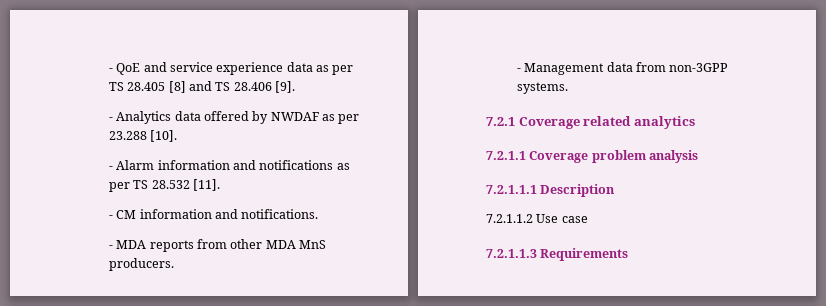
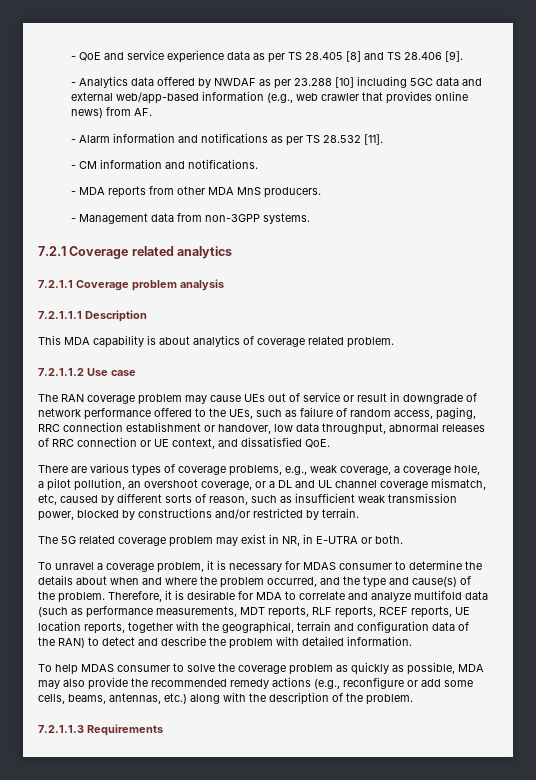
- - Analytics data offered by NWDAF as per 23.288 [10].
+ - Analytics data offered by NWDAF as per 23.288 [10] including 5GC data and external web/app-based information (e.g., web crawler that provides online news) from AF.
+ This MDA capability is about analytics of coverage related problem.
  7.2.1.1.2 Use case
+ The RAN coverage problem may cause UEs out of service or result in downgrade of network performance offered to the UEs, such as failure of random access, paging, RRC connection establishment or handover, low data throughput, abnormal releases of RRC connection or UE context, and dissatisfied QoE.
+ There are various types of coverage problems, e.g., weak coverage, a coverage hole, a pilot pollution, an overshoot coverage, or a DL and UL channel coverage mismatch, etc, caused by different sorts of reason, such as insufficient weak transmission power, blocked by constructions and/or restricted by terrain.
+ The 5G related coverage problem may exist in NR, in E-UTRA or both.
+ To unravel a coverage problem, it is necessary for MDAS consumer to determine the details about when and where the problem occurred, and the type and cause(s) of the problem. Therefore, it is desirable for MDA to correlate and analyze multifold data (such as performance measurements, MDT reports, RLF reports, RCEF reports, UE location reports, together with the geographical, terrain and configuration data of the RAN) to detect and describe the problem with detailed information.
+ To help MDAS consumer to solve the coverage problem as quickly as possible, MDA may also provide the recommended remedy actions (e.g., reconfigure or add some cells, beams, antennas, etc.) along with the description of the problem.

